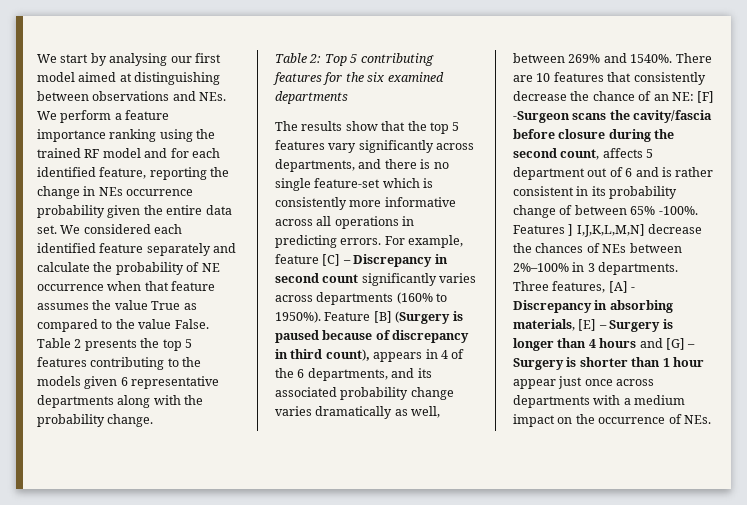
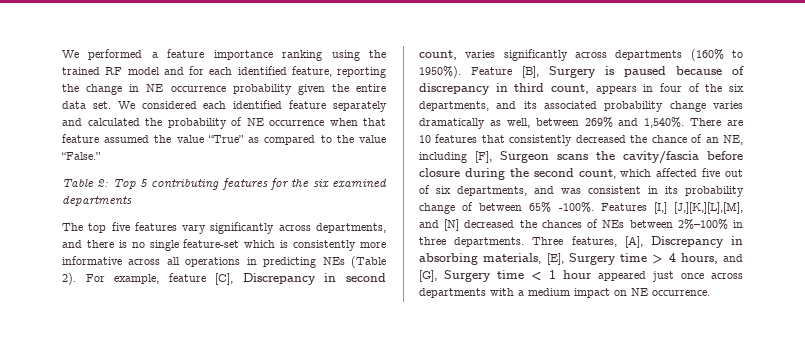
- We start by analysing our first model aimed at distinguishing between observations and NEs. We perform a feature importance ranking using the trained RF model and for each identified feature, reporting the change in NEs occurrence probability given the entire data set.
+ We performed a feature importance ranking using the trained RF model and for each identified feature, reporting the change in NE occurrence probability given the entire data set.
- We considered each identified feature separately and calculate the probability of NE occurrence when that feature assumes the value True as compared to the value False. Table 2 presents the top 5 features contributing to the models given 6 representative departments along with the probability change.
+ We considered each identified feature separately and calculated the probability of NE occurrence when that feature assumed the value “True” as compared to the value “False.”
- The results show that the top 5 features vary significantly across departments, and there is no single feature-set which is consistently more informative across all operations in predicting errors.
+ The top five features vary significantly across departments, and there is no single feature-set which is consistently more informative across all operations in predicting NEs (Table 2).
- For example, feature [C] – Discrepancy in second count significantly varies across departments (160% to 1950%).
+ For example, feature [C], Discrepancy in second count, varies significantly across departments (160% to 1950%).
- Feature [B] (Surgery is paused because of discrepancy in third count), appears in 4 of the 6 departments, and its associated probability change varies dramatically as well, between 269% and 1540%.
+ Feature [B], Surgery is paused because of discrepancy in third count, appears in four of the six departments, and its associated probability change varies dramatically as well, between 269% and 1,540%.
- There are 10 features that consistently decrease the chance of an NE: [F] -Surgeon scans the cavity/fascia before closure during the second count, affects 5 department out of 6 and is rather consistent in its probability change of between 65% -100%.
+ There are 10 features that consistently decreased the chance of an NE, including [F], Surgeon scans the cavity/fascia before closure during the second count, which affected five out of six departments, and was consistent in its probability change of between 65% -100%.
- Features ] I,J,K,L,M,N] decrease the chances of NEs between 2%–100% in 3 departments.
+ Features [I,] [J,][K,][L],[M], and [N] decreased the chances of NEs between 2%–100% in three departments.
- Three features, [A] - Discrepancy in absorbing materials, [E] – Surgery is longer than 4 hours and [G] – Surgery is shorter than 1 hour appear just once across departments with a medium impact on the occurrence of NEs.
+ Three features, [A], Discrepancy in absorbing materials, [E], Surgery time > 4 hours, and [G], Surgery time < 1 hour appeared just once across departments with a medium impact on NE occurrence.

